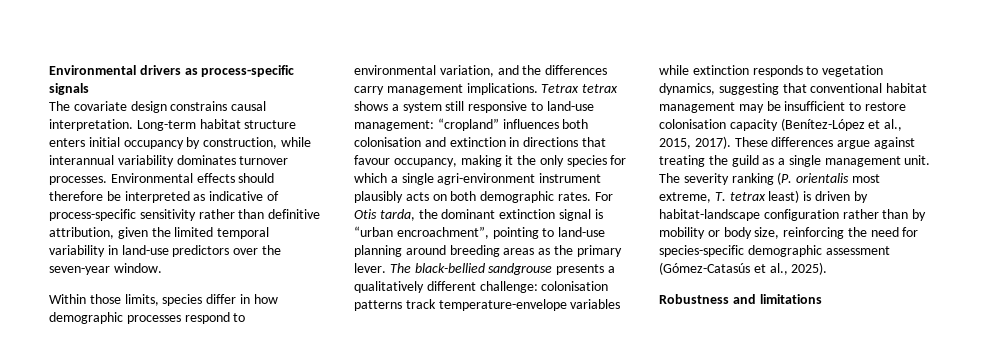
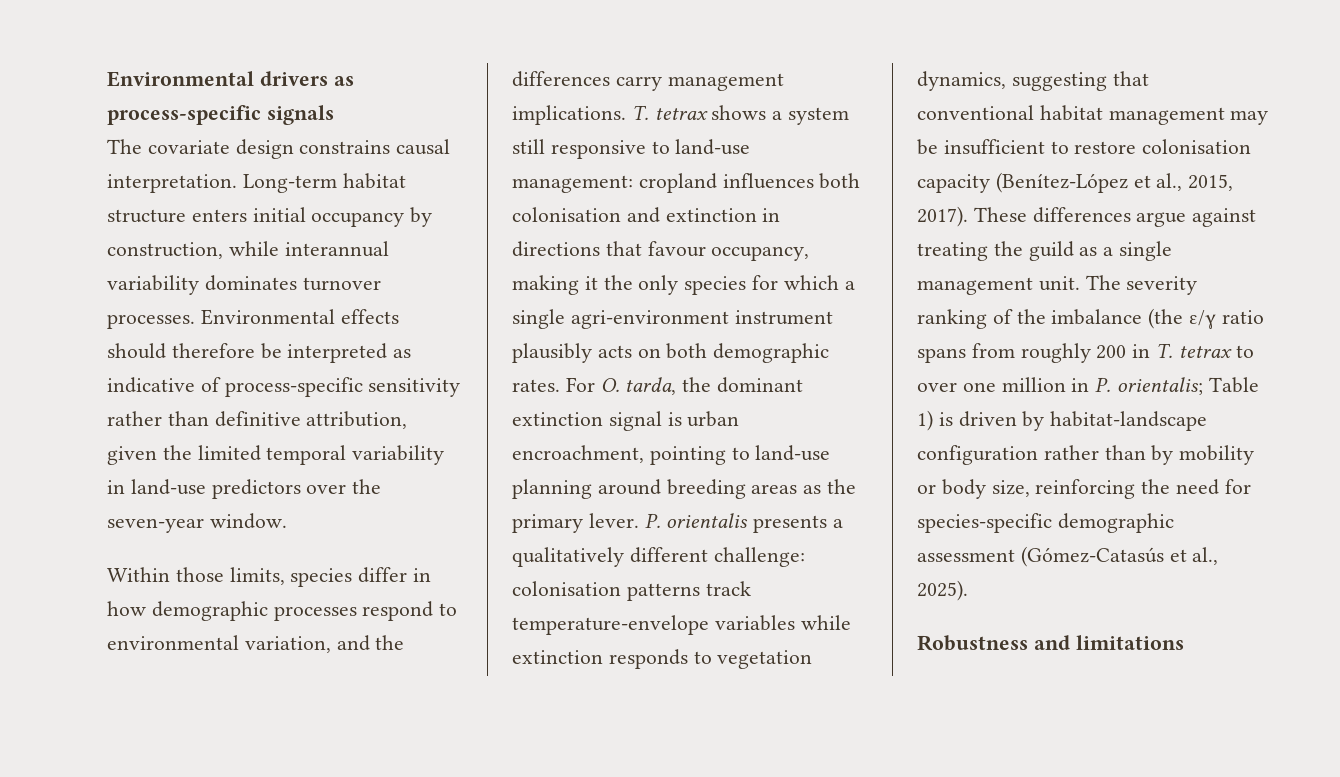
- Tetrax tetrax shows a system still responsive to land-use management: “cropland” influences both colonisation and extinction in directions that favour occupancy, making it the only species for which a single agri-environment instrument plausibly acts on both demographic rates.
+ T. tetrax shows a system still responsive to land-use management: cropland influences both colonisation and extinction in directions that favour occupancy, making it the only species for which a single agri-environment instrument plausibly acts on both demographic rates.
- For Otis tarda, the dominant extinction signal is “urban encroachment”, pointing to land-use planning around breeding areas as the primary lever.
+ For O. tarda, the dominant extinction signal is urban encroachment, pointing to land-use planning around breeding areas as the primary lever.
- The black-bellied sandgrouse presents a qualitatively different challenge: colonisation patterns track temperature-envelope variables while extinction responds to vegetation dynamics, suggesting that conventional habitat management may be insufficient to restore colonisation capacity (Benítez-López et al., 2015, 2017).
+ P. orientalis presents a qualitatively different challenge: colonisation patterns track temperature-envelope variables while extinction responds to vegetation dynamics, suggesting that conventional habitat management may be insufficient to restore colonisation capacity (Benítez-López et al., 2015, 2017).
- The severity ranking (P. orientalis most extreme, T. tetrax least) is driven by habitat-landscape configuration rather than by mobility or body size, reinforcing the need for species-specific demographic assessment (Gómez-Catasús et al., 2025).
+ The severity ranking of the imbalance (the ε/γ ratio spans from roughly 200 in T. tetrax to over one million in P. orientalis; Table 1) is driven by habitat-landscape configuration rather than by mobility or body size, reinforcing the need for species-specific demographic assessment (Gómez-Catasús et al., 2025).

